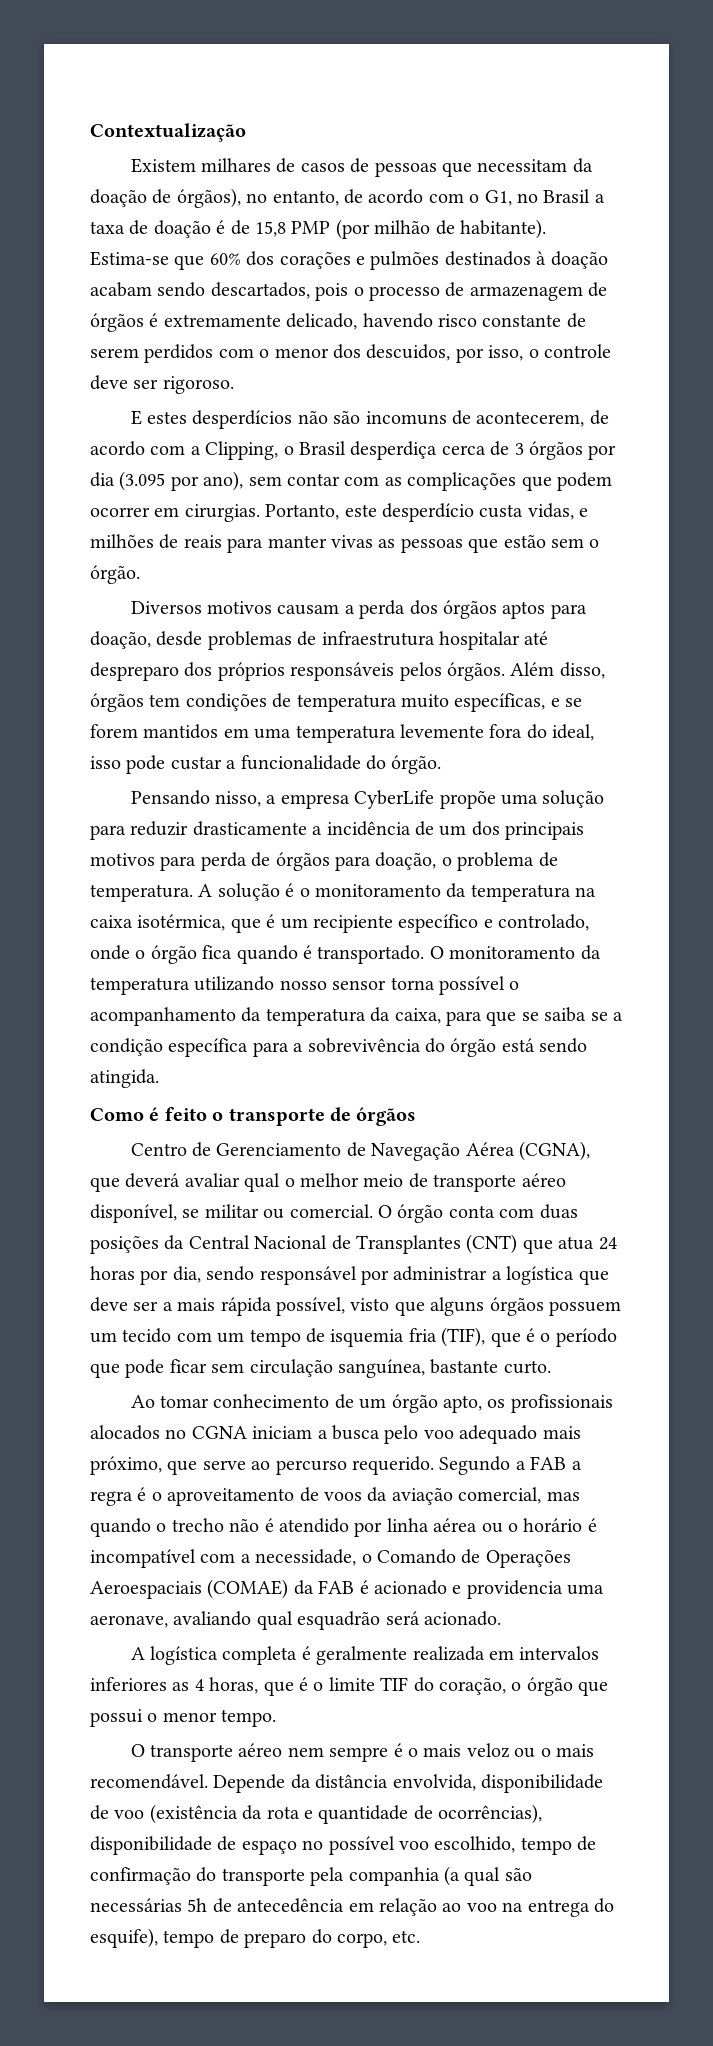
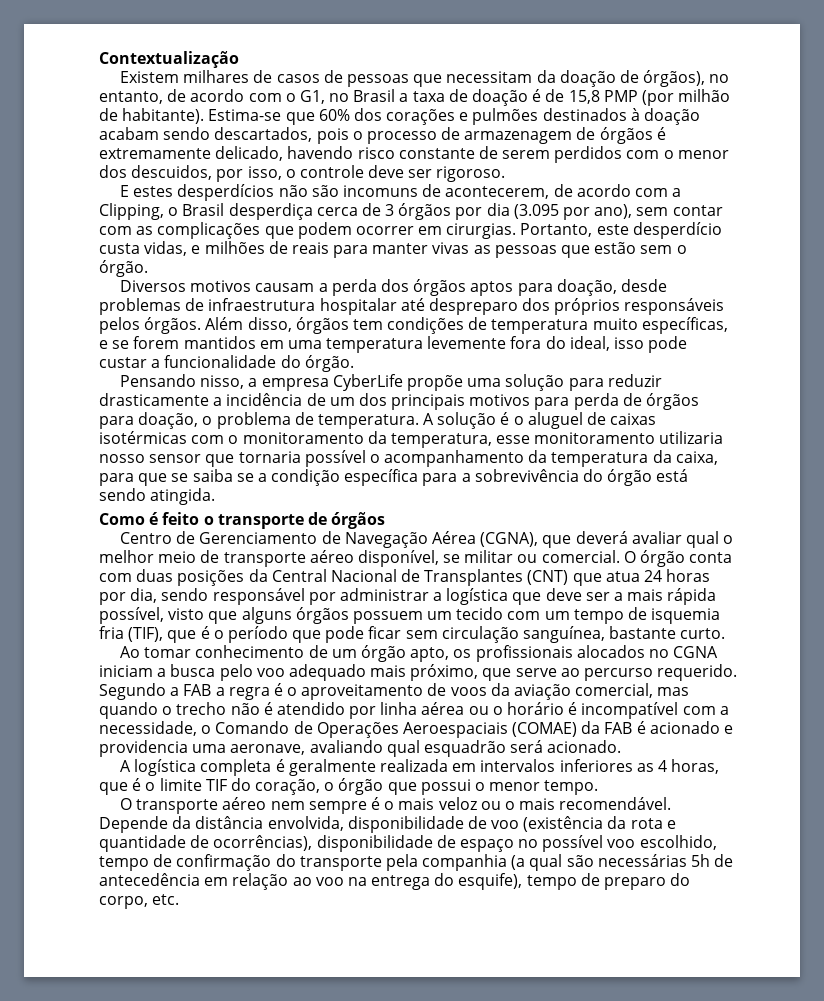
- A solução é o monitoramento da temperatura na caixa isotérmica, que é um recipiente específico e controlado, onde o órgão fica quando é transportado. O monitoramento da temperatura utilizando nosso sensor torna possível o acompanhamento da temperatura da caixa, para que se saiba se a condição específica para a sobrevivência do órgão está sendo atingida.
+ A solução é o aluguel de caixas isotérmicas com o monitoramento da temperatura, esse monitoramento utilizaria nosso sensor que tornaria possível o acompanhamento da temperatura da caixa, para que se saiba se a condição específica para a sobrevivência do órgão está sendo atingida.

